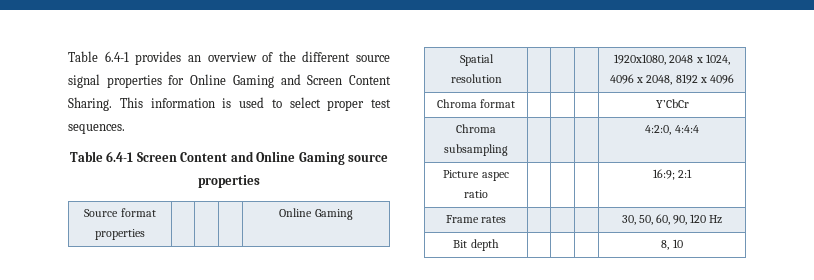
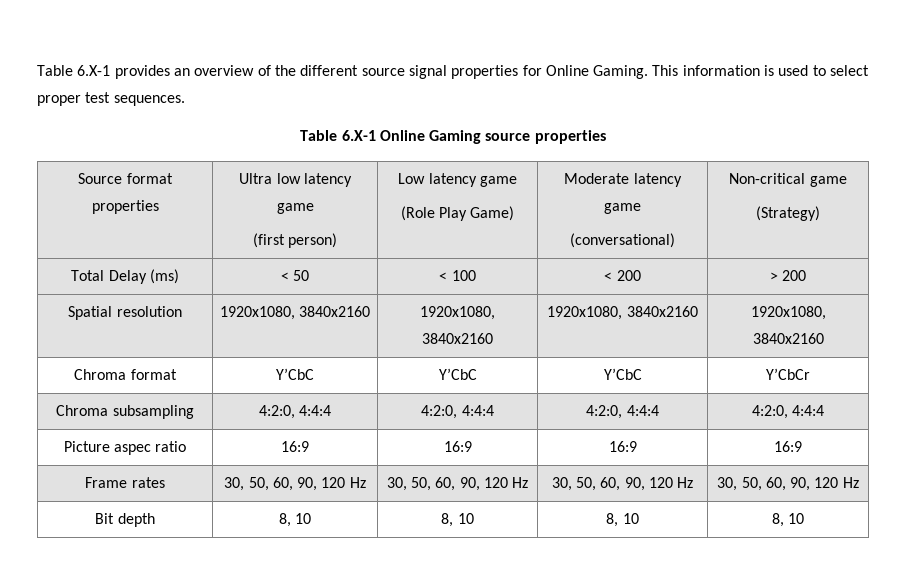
- Table 6.4-1 provides an overview of the different source signal properties for Online Gaming and Screen Content Sharing.
+ Table 6.X-1 provides an overview of the different source signal properties for Online Gaming.
- Table 6.4-1 Screen Content and Online Gaming source properties
+ Table 6.X-1 Online Gaming source properties
- Source format properties | | | | Online Gaming
+ Source format properties | Ultra low latency game
+ (first person) | Low latency game
+ (Role Play Game) | Moderate latency game
+ (conversational) | Non-critical game
+ (Strategy)
+ Total Delay (ms) | < 50 | < 100 | < 200 | > 200
- Spatial resolution | | | | 1920x1080, 2048 x 1024, 4096 x 2048, 8192 x 4096
+ Spatial resolution | 1920x1080, 3840x2160 | 1920x1080, 3840x2160 | 1920x1080, 3840x2160 | 1920x1080, 3840x2160
- Chroma format | | | | Y’CbCr
+ Chroma format | Y’CbC | Y’CbC | Y’CbC | Y’CbCr
- Chroma subsampling | | | | 4:2:0, 4:4:4
+ Chroma subsampling | 4:2:0, 4:4:4 | 4:2:0, 4:4:4 | 4:2:0, 4:4:4 | 4:2:0, 4:4:4
- Picture aspec ratio | | | | 16:9; 2:1
- Frame rates | | | | 30, 50, 60, 90, 120 Hz
+ Picture aspec ratio | 16:9 | 16:9 | 16:9 | 16:9
+ Frame rates | 30, 50, 60, 90, 120 Hz | 30, 50, 60, 90, 120 Hz | 30, 50, 60, 90, 120 Hz | 30, 50, 60, 90, 120 Hz
- Bit depth | | | | 8, 10
+ Bit depth | 8, 10 | 8, 10 | 8, 10 | 8, 10

